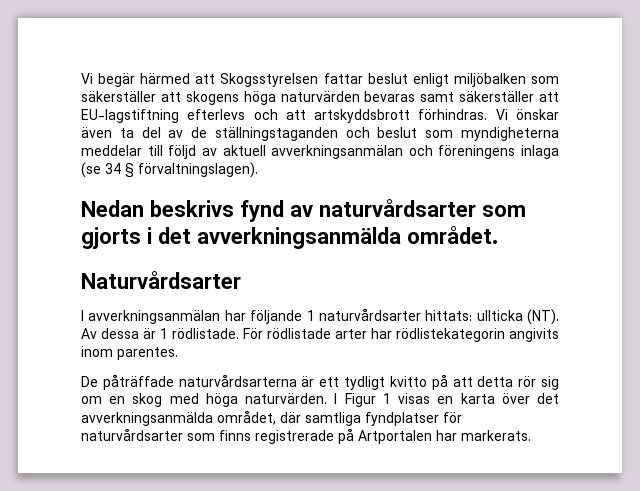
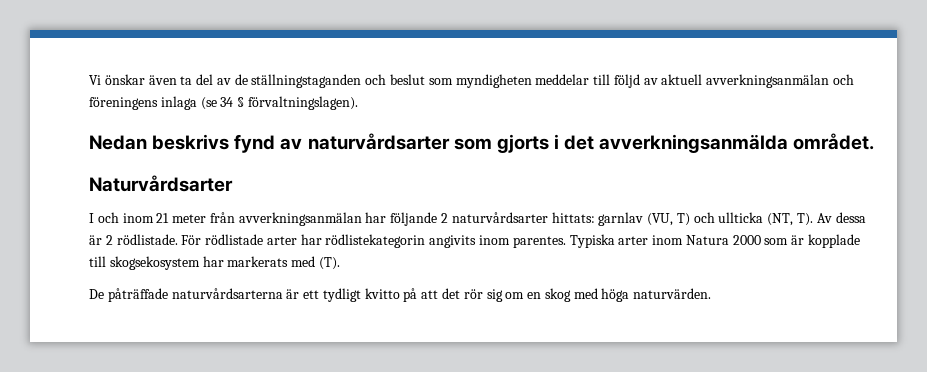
- Vi begär härmed att Skogsstyrelsen fattar beslut enligt miljöbalken som säkerställer att skogens höga naturvärden bevaras samt säkerställer att EU-lagstiftning efterlevs och att artskyddsbrott förhindras. Vi önskar även ta del av de ställningstaganden och beslut som myndigheterna meddelar till följd av aktuell avverkningsanmälan och föreningens inlaga (se 34 § förvaltningslagen).
+ Vi önskar även ta del av de ställningstaganden och beslut som myndigheten meddelar till följd av aktuell avverkningsanmälan och föreningens inlaga (se 34 § förvaltningslagen).
- I avverkningsanmälan har följande 1 naturvårdsarter hittats: ullticka (NT). Av dessa är 1 rödlistade.
+ I och inom 21 meter från avverkningsanmälan har följande 2 naturvårdsarter hittats: garnlav (VU, T) och ullticka (NT, T). Av dessa är 2 rödlistade.
+ Typiska arter inom Natura 2000 som är kopplade till skogsekosystem har markerats med (T).
- De påträffade naturvårdsarterna är ett tydligt kvitto på att detta rör sig om en skog med höga naturvärden. I Figur 1 visas en karta över det avverkningsanmälda området, där samtliga fyndplatser för naturvårdsarter som finns registrerade på Artportalen har markerats.
+ De påträffade naturvårdsarterna är ett tydligt kvitto på att det rör sig om en skog med höga naturvärden.

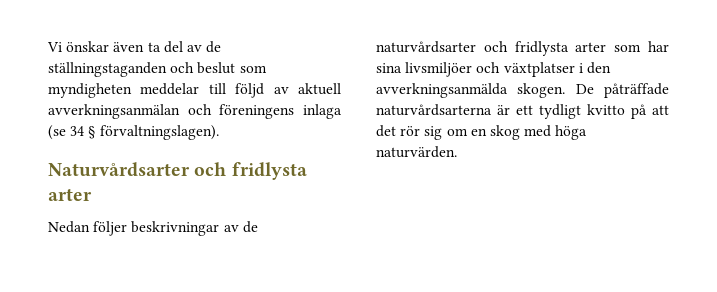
- Nedan beskrivs fynd av naturvårdsarter som gjorts i det avverkningsanmälda området.
- Naturvårdsarter
- I och inom 21 meter från avverkningsanmälan har följande 2 naturvårdsarter hittats: garnlav (VU, T) och ullticka (NT, T). Av dessa är 2 rödlistade. För rödlistade arter har rödlistekategorin angivits inom parentes. Typiska arter inom Natura 2000 som är kopplade till skogsekosystem har markerats med (T).
- De påträffade naturvårdsarterna är ett tydligt kvitto på att det rör sig om en skog med höga naturvärden.
+ Naturvårdsarter och fridlysta arter
+ Nedan följer beskrivningar av de naturvårdsarter och fridlysta arter som har sina livsmiljöer och växtplatser i den avverkningsanmälda skogen. De påträffade naturvårdsarterna är ett tydligt kvitto på att det rör sig om en skog med höga naturvärden.

